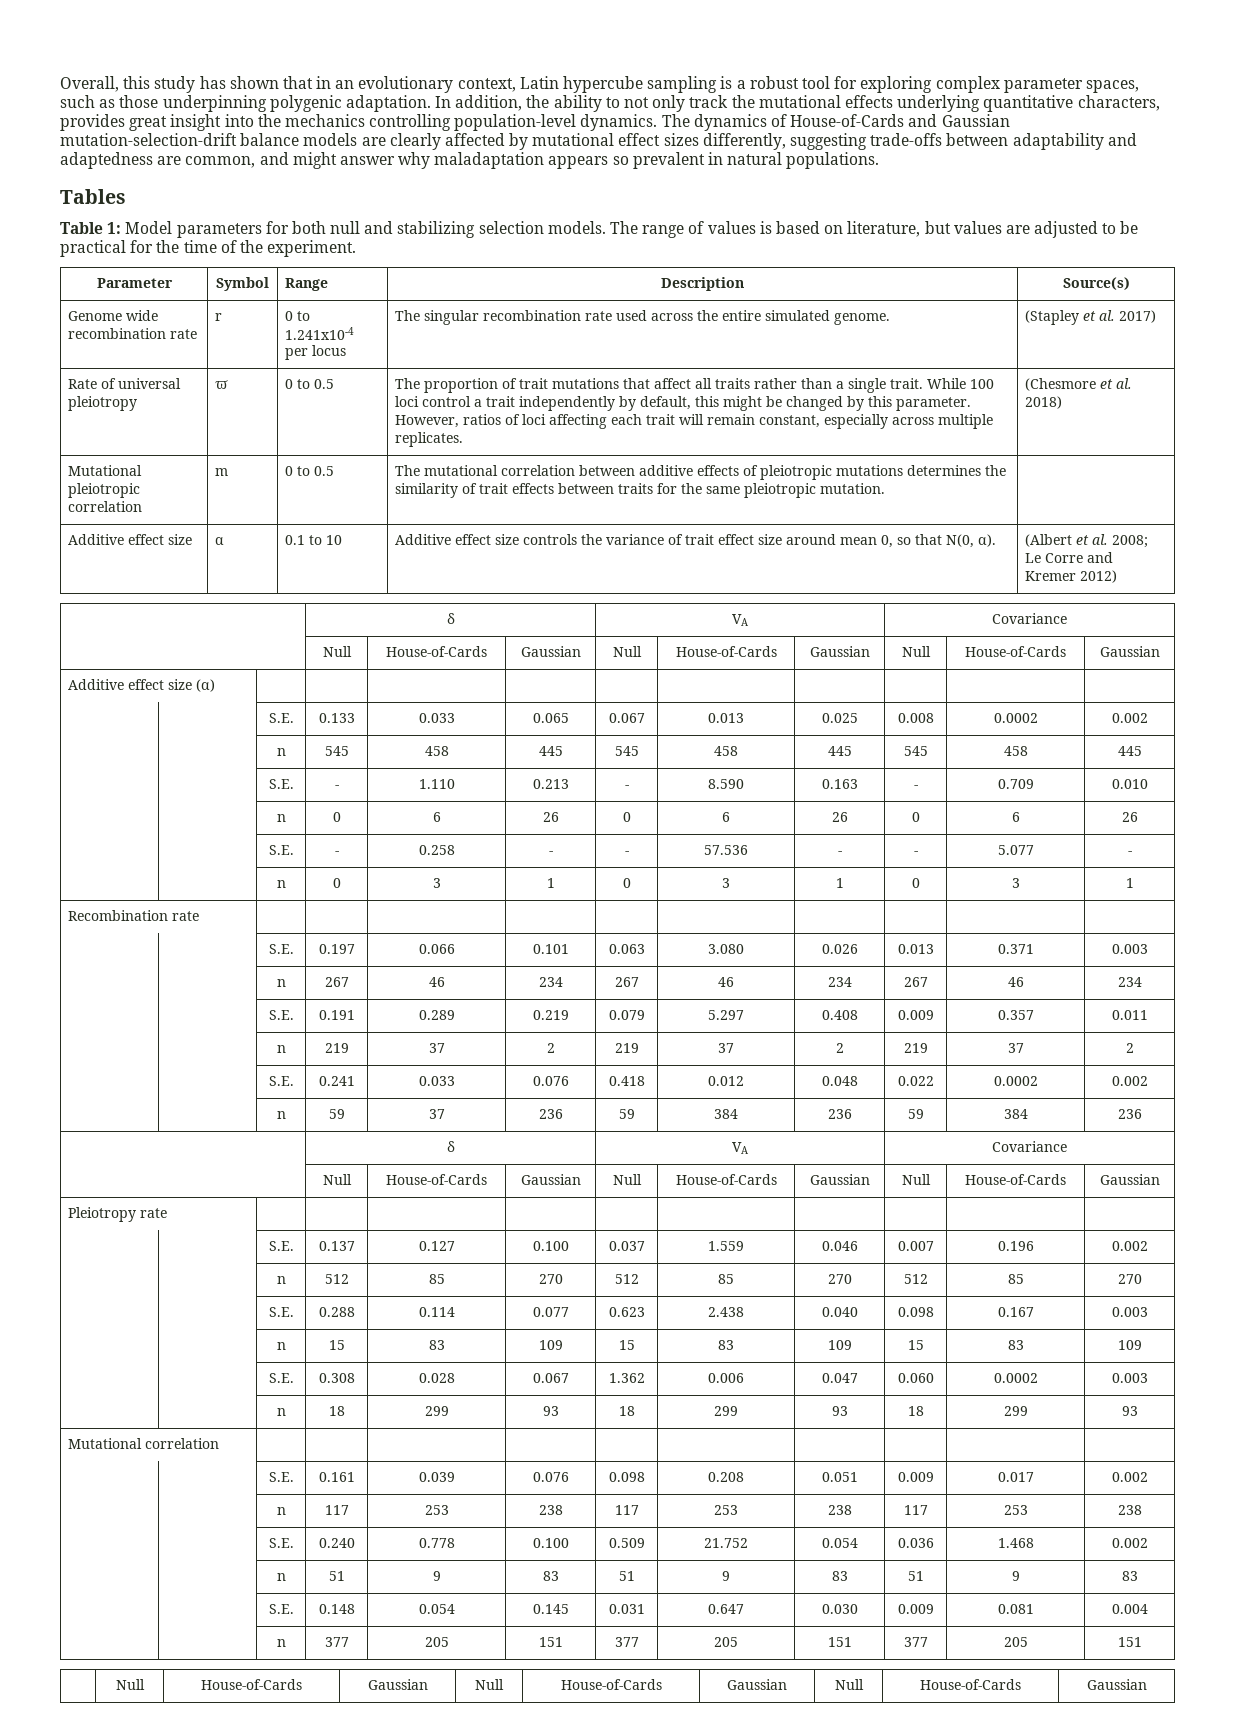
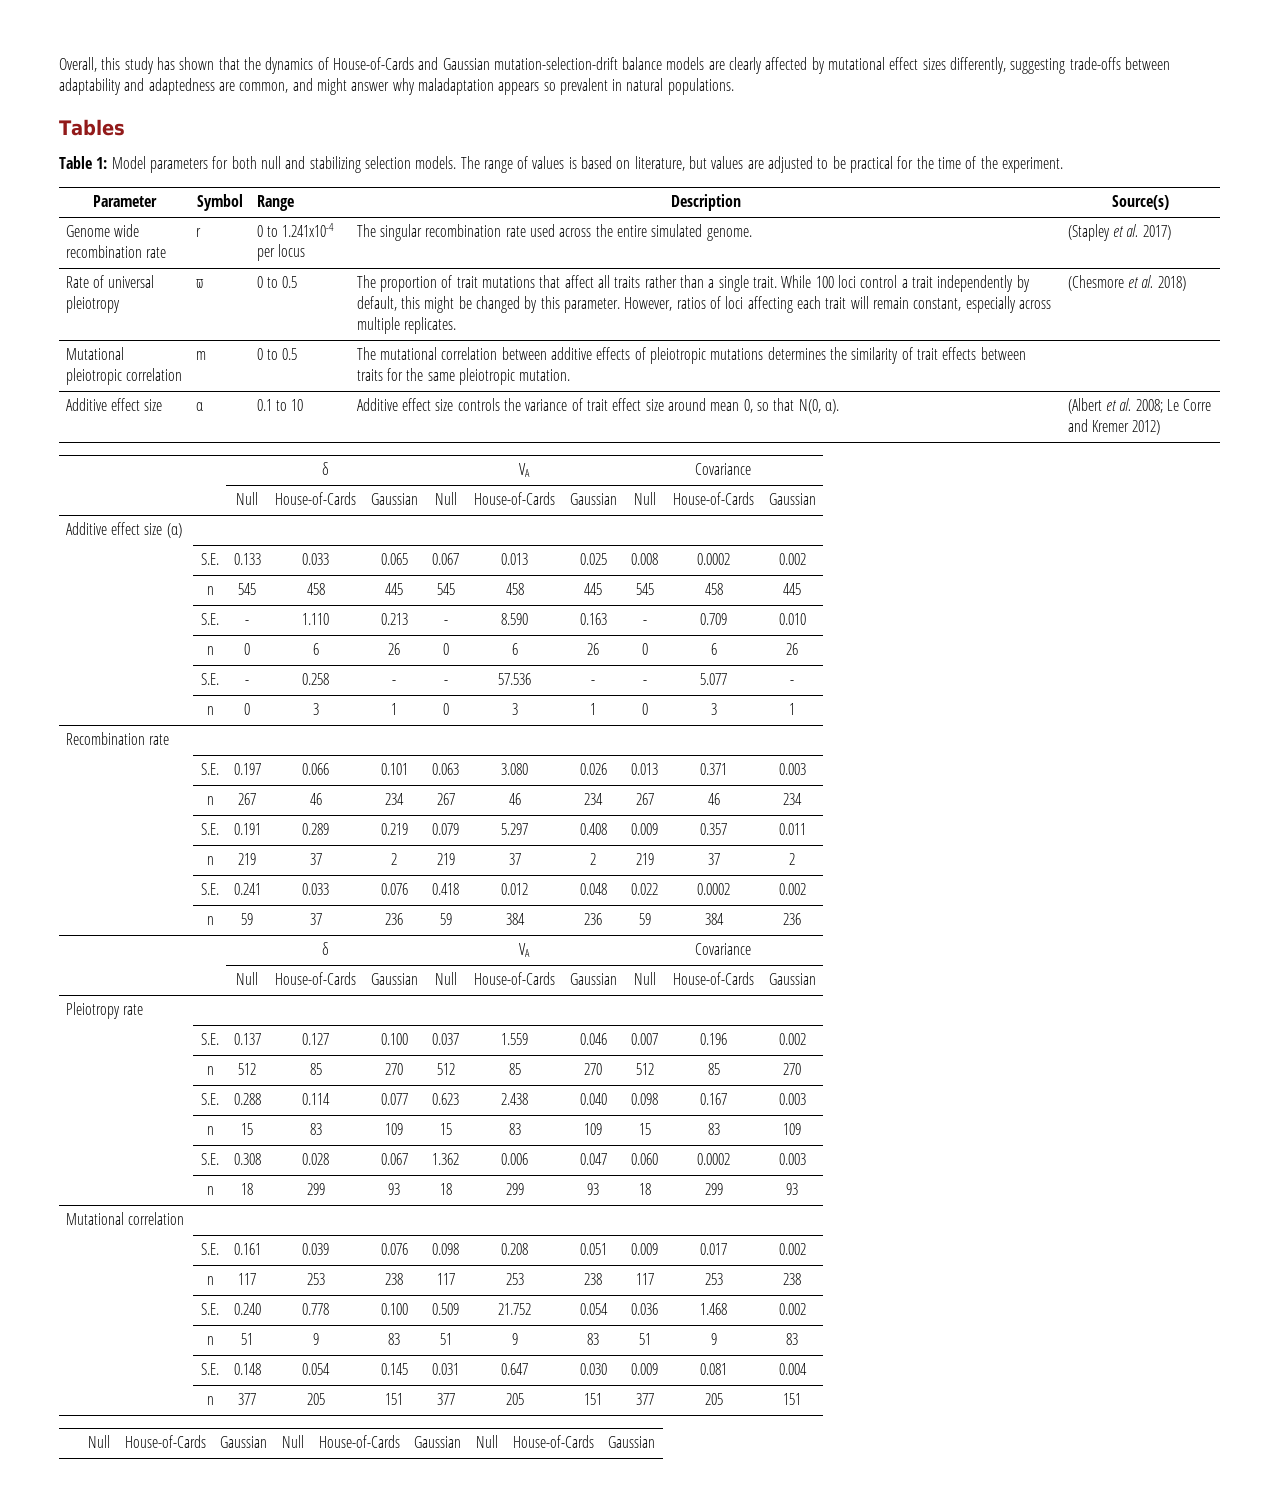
- Overall, this study has shown that in an evolutionary context, Latin hypercube sampling is a robust tool for exploring complex parameter spaces, such as those underpinning polygenic adaptation. In addition, the ability to not only track the mutational effects underlying quantitative characters, provides great insight into the mechanics controlling population-level dynamics. The dynamics of House-of-Cards and Gaussian mutation-selection-drift balance models are clearly affected by mutational effect sizes differently, suggesting trade-offs between adaptability and adaptedness are common, and might answer why maladaptation appears so prevalent in natural populations.
+ Overall, this study has shown that the dynamics of House-of-Cards and Gaussian mutation-selection-drift balance models are clearly affected by mutational effect sizes differently, suggesting trade-offs between adaptability and adaptedness are common, and might answer why maladaptation appears so prevalent in natural populations.

